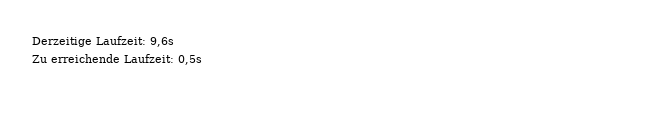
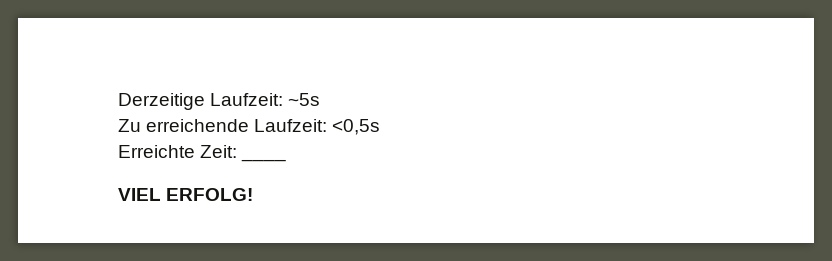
- Derzeitige Laufzeit: 9,6s
+ Derzeitige Laufzeit: ~5s
- Zu erreichende Laufzeit: 0,5s
+ Zu erreichende Laufzeit: <0,5s
+ Erreichte Zeit: ____
+ VIEL ERFOLG!

